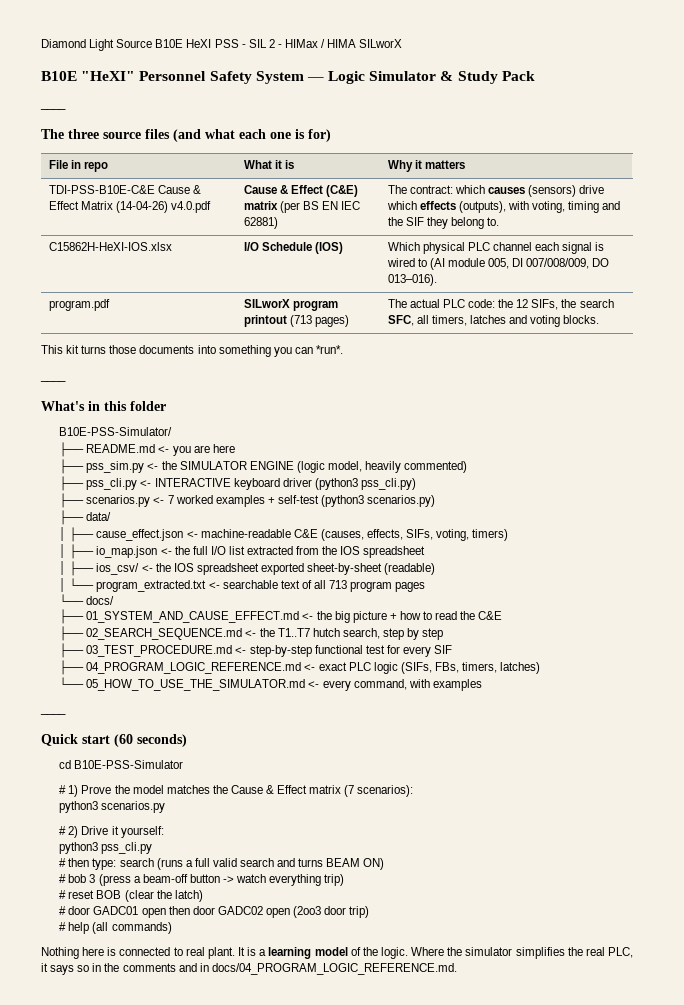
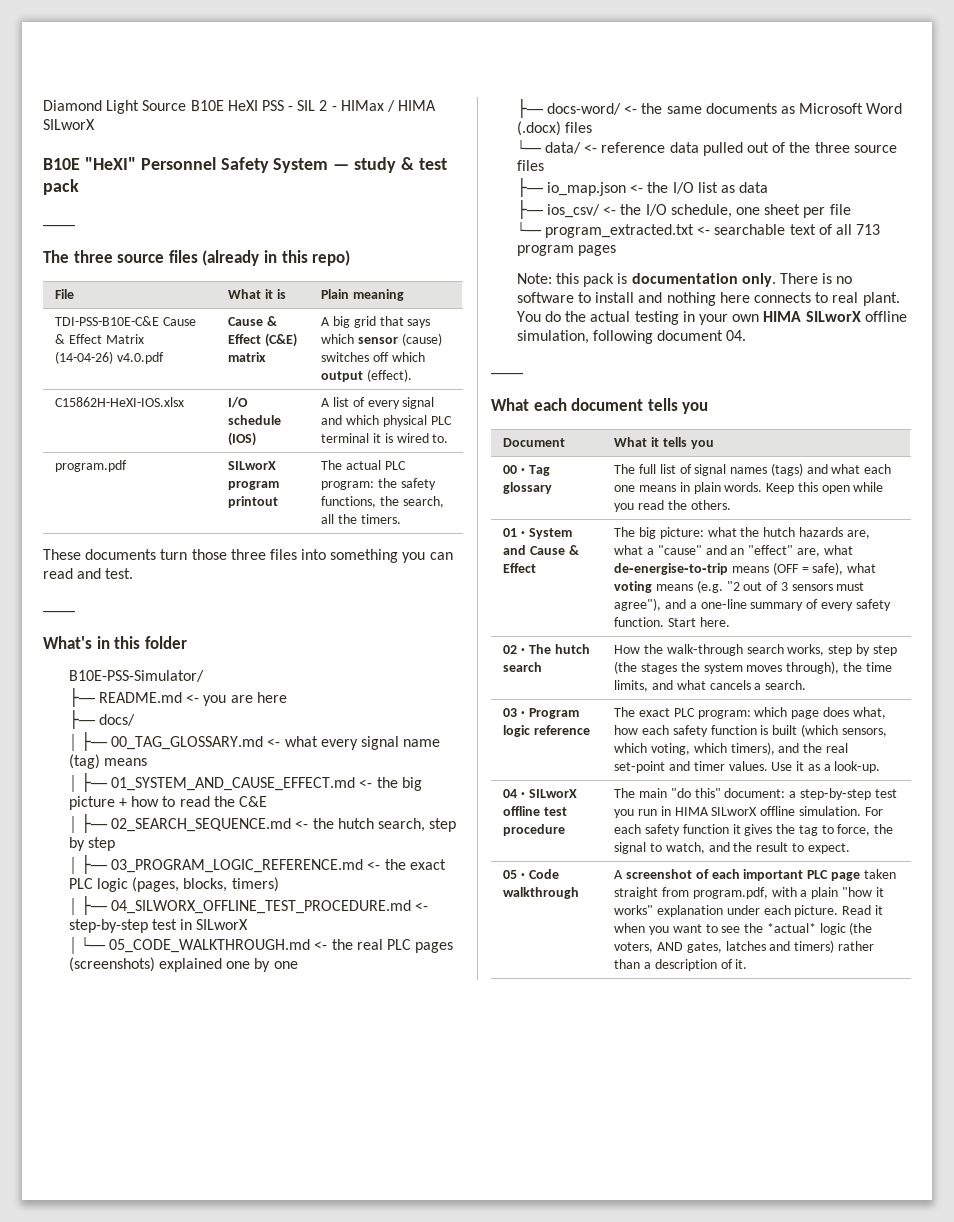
- B10E "HeXI" Personnel Safety System — Logic Simulator & Study Pack
+ B10E "HeXI" Personnel Safety System — study & test pack
- The three source files (and what each one is for)
+ The three source files (already in this repo)
- File in repo | What it is | Why it matters
+ File | What it is | Plain meaning
- TDI-PSS-B10E-C&E Cause & Effect Matrix (14-04-26) v4.0.pdf | Cause & Effect (C&E) matrix (per BS EN IEC 62881) | The contract: which causes (sensors) drive which effects (outputs), with voting, timing and the SIF they belong to.
+ TDI-PSS-B10E-C&E Cause & Effect Matrix (14-04-26) v4.0.pdf | Cause & Effect (C&E) matrix | A big grid that says which sensor (cause) switches off which output (effect).
- C15862H-HeXI-IOS.xlsx | I/O Schedule (IOS) | Which physical PLC channel each signal is wired to (AI module 005, DI 007/008/009, DO 013–016).
+ C15862H-HeXI-IOS.xlsx | I/O schedule (IOS) | A list of every signal and which physical PLC terminal it is wired to.
- program.pdf | SILworX program printout (713 pages) | The actual PLC code: the 12 SIFs, the search SFC, all timers, latches and voting blocks.
- This kit turns those documents into something you can *run*.
+ program.pdf | SILworX program printout | The actual PLC program: the safety functions, the search, all the timers.
+ These documents turn those three files into something you can read and test.
- ├── pss_sim.py <- the SIMULATOR ENGINE (logic model, heavily commented)
- ├── pss_cli.py <- INTERACTIVE keyboard driver (python3 pss_cli.py)
- ├── scenarios.py <- 7 worked examples + self-test (python3 scenarios.py)
- ├── data/
- │ ├── cause_effect.json <- machine-readable C&E (causes, effects, SIFs, voting, timers)
- │ ├── io_map.json <- the full I/O list extracted from the IOS spreadsheet
- │ ├── ios_csv/ <- the IOS spreadsheet exported sheet-by-sheet (readable)
- │ └── program_extracted.txt <- searchable text of all 713 program pages
- └── docs/
- ├── 01_SYSTEM_AND_CAUSE_EFFECT.md <- the big picture + how to read the C&E
+ ├── docs/
+ │ ├── 00_TAG_GLOSSARY.md <- what every signal name (tag) means
+ │ ├── 01_SYSTEM_AND_CAUSE_EFFECT.md <- the big picture + how to read the C&E
- ├── 02_SEARCH_SEQUENCE.md <- the T1..T7 hutch search, step by step
+ │ ├── 02_SEARCH_SEQUENCE.md <- the hutch search, step by step
- ├── 03_TEST_PROCEDURE.md <- step-by-step functional test for every SIF
- ├── 04_PROGRAM_LOGIC_REFERENCE.md <- exact PLC logic (SIFs, FBs, timers, latches)
- └── 05_HOW_TO_USE_THE_SIMULATOR.md <- every command, with examples
+ │ ├── 03_PROGRAM_LOGIC_REFERENCE.md <- the exact PLC logic (pages, blocks, timers)
+ │ ├── 04_SILWORX_OFFLINE_TEST_PROCEDURE.md <- step-by-step test in SILworX
+ │ └── 05_CODE_WALKTHROUGH.md <- the real PLC pages (screenshots) explained one by one
+ ├── docs-word/ <- the same documents as Microsoft Word (.docx) files
+ └── data/ <- reference data pulled out of the three source files
+ ├── io_map.json <- the I/O list as data
+ ├── ios_csv/ <- the I/O schedule, one sheet per file
+ └── program_extracted.txt <- searchable text of all 713 program pages
+ Note: this pack is documentation only. There is no software to install and nothing here connects to real plant. You do the actual testing in your own HIMA SILworX offline simulation, following document 04.
  ____
- Quick start (60 seconds)
- cd B10E-PSS-Simulator
- # 1) Prove the model matches the Cause & Effect matrix (7 scenarios):
- python3 scenarios.py
- # 2) Drive it yourself:
- python3 pss_cli.py
- # then type: search (runs a full valid search and turns BEAM ON)
- # bob 3 (press a beam-off button -> watch everything trip)
- # reset BOB (clear the latch)
- # door GADC01 open then door GADC02 open (2oo3 door trip)
- # help (all commands)
- Nothing here is connected to real plant. It is a learning model of the logic. Where the simulator simplifies the real PLC, it says so in the comments and in docs/04_PROGRAM_LOGIC_REFERENCE.md.
+ What each document tells you
+ Document | What it tells you
+ 00 · Tag glossary | The full list of signal names (tags) and what each one means in plain words. Keep this open while you read the others.
+ 01 · System and Cause & Effect | The big picture: what the hutch hazards are, what a "cause" and an "effect" are, what de‑energise‑to‑trip means (OFF = safe), what voting means (e.g. "2 out of 3 sensors must agree"), and a one‑line summary of every safety function. Start here.
+ 02 · The hutch search | How the walk‑through search works, step by step (the stages the system moves through), the time limits, and what cancels a search.
+ 03 · Program logic reference | The exact PLC program: which page does what, how each safety function is built (which sensors, which voting, which timers), and the real set‑point and timer values. Use it as a look‑up.
+ 04 · SILworX offline test procedure | The main "do this" document: a step‑by‑step test you run in HIMA SILworX offline simulation. For each safety function it gives the tag to force, the signal to watch, and the result to expect.
+ 05 · Code walkthrough | A screenshot of each important PLC page taken straight from program.pdf, with a plain "how it works" explanation under each picture. Read it when you want to see the *actual* logic (the voters, AND gates, latches and timers) rather than a description of it.

